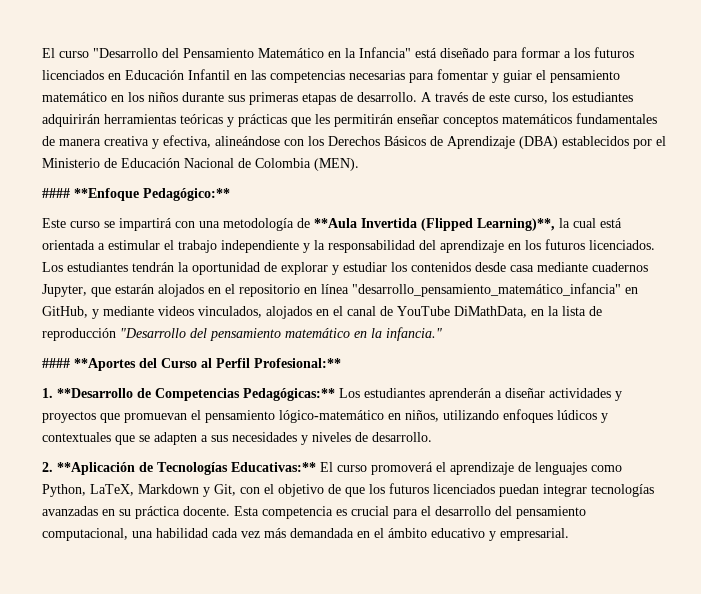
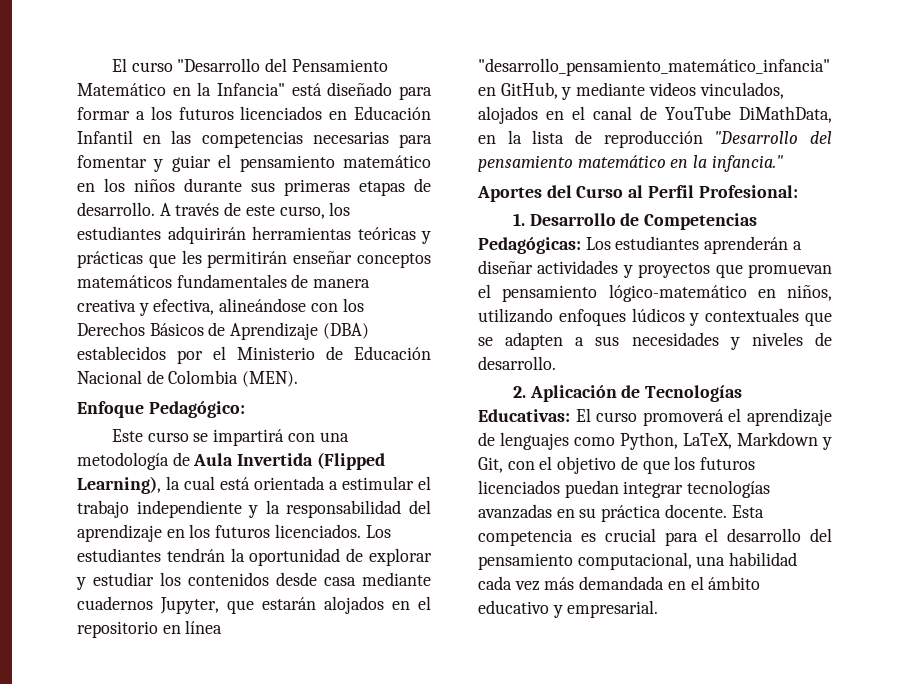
- #### **Enfoque Pedagógico:**
+ Enfoque Pedagógico:
- Este curso se impartirá con una metodología de **Aula Invertida (Flipped Learning)**, la cual está orientada a estimular el trabajo independiente y la responsabilidad del aprendizaje en los futuros licenciados.
+ Este curso se impartirá con una metodología de Aula Invertida (Flipped Learning), la cual está orientada a estimular el trabajo independiente y la responsabilidad del aprendizaje en los futuros licenciados.
- #### **Aportes del Curso al Perfil Profesional:**
+ Aportes del Curso al Perfil Profesional:
- 1. **Desarrollo de Competencias Pedagógicas:** Los estudiantes aprenderán a diseñar actividades y proyectos que promuevan el pensamiento lógico-matemático en niños, utilizando enfoques lúdicos y contextuales que se adapten a sus necesidades y niveles de desarrollo.
+ 1. Desarrollo de Competencias Pedagógicas: Los estudiantes aprenderán a diseñar actividades y proyectos que promuevan el pensamiento lógico-matemático en niños, utilizando enfoques lúdicos y contextuales que se adapten a sus necesidades y niveles de desarrollo.
- 2. **Aplicación de Tecnologías Educativas:** El curso promoverá el aprendizaje de lenguajes como Python, LaTeX, Markdown y Git, con el objetivo de que los futuros licenciados puedan integrar tecnologías avanzadas en su práctica docente.
+ 2. Aplicación de Tecnologías Educativas: El curso promoverá el aprendizaje de lenguajes como Python, LaTeX, Markdown y Git, con el objetivo de que los futuros licenciados puedan integrar tecnologías avanzadas en su práctica docente.

